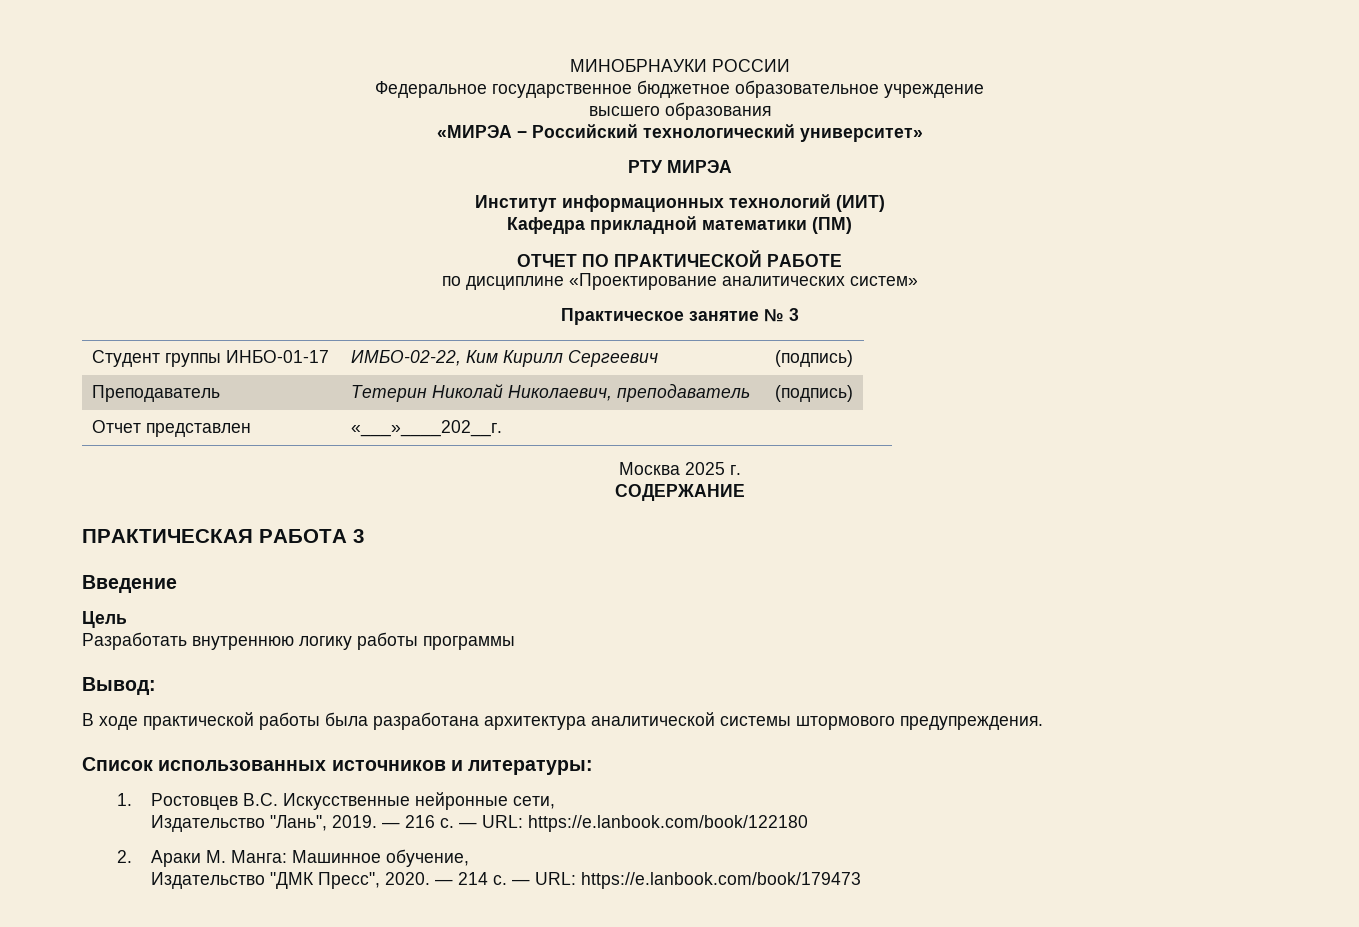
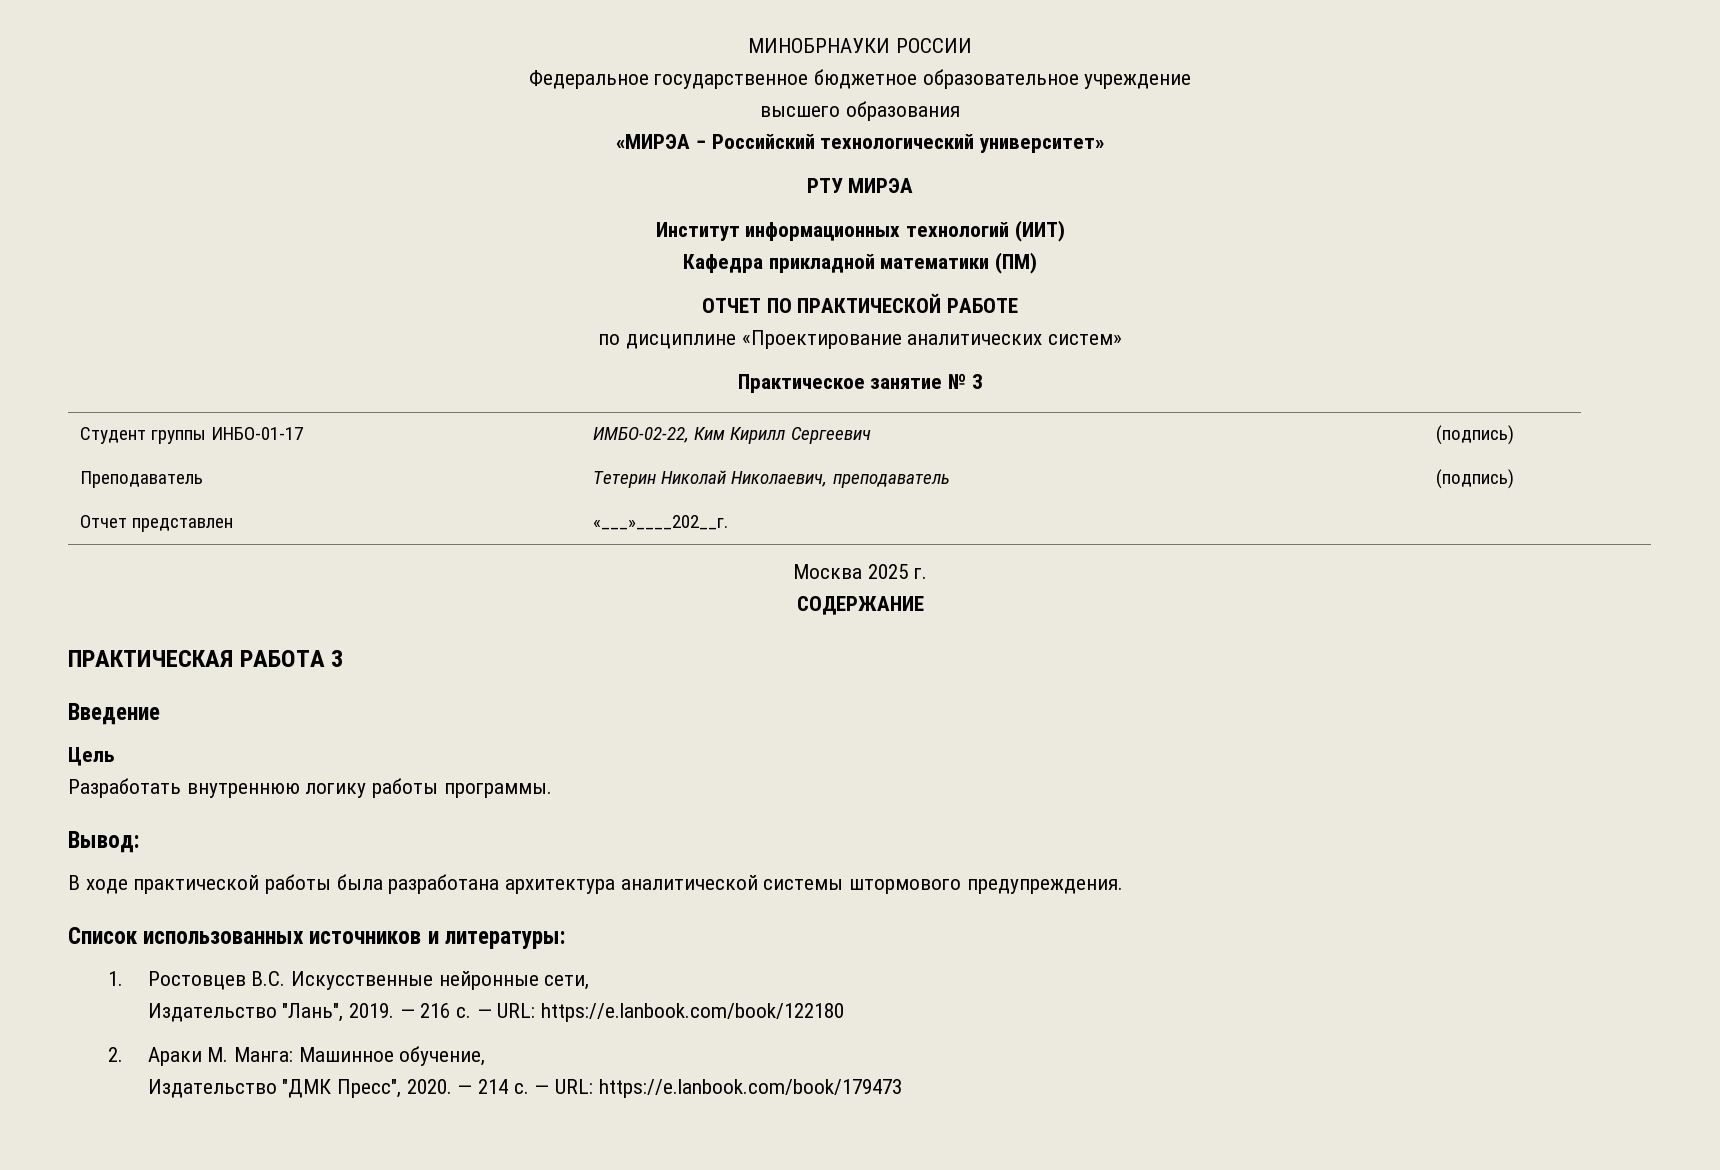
- Разработать внутреннюю логику работы программы
+ Разработать внутреннюю логику работы программы.

